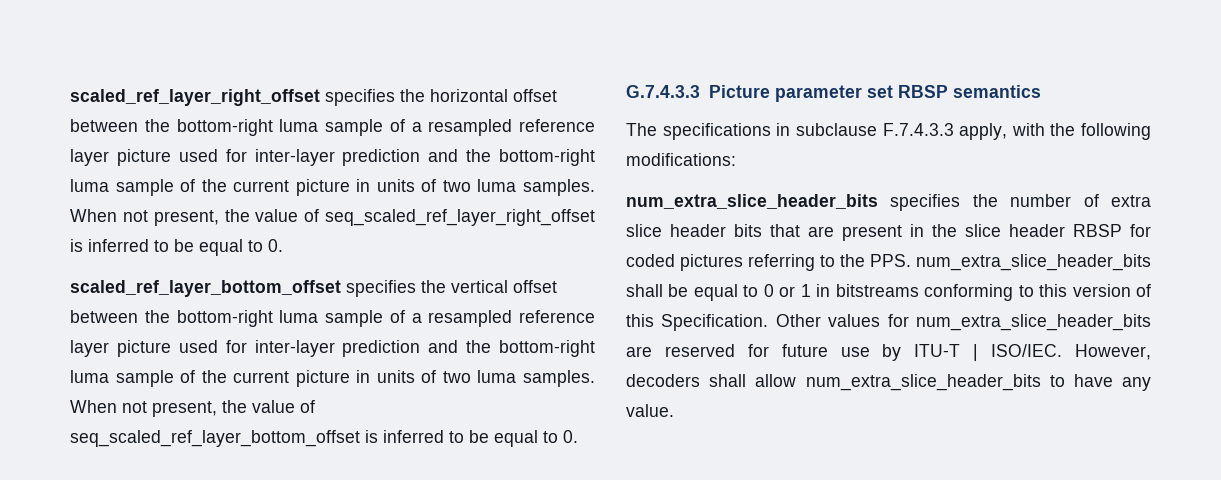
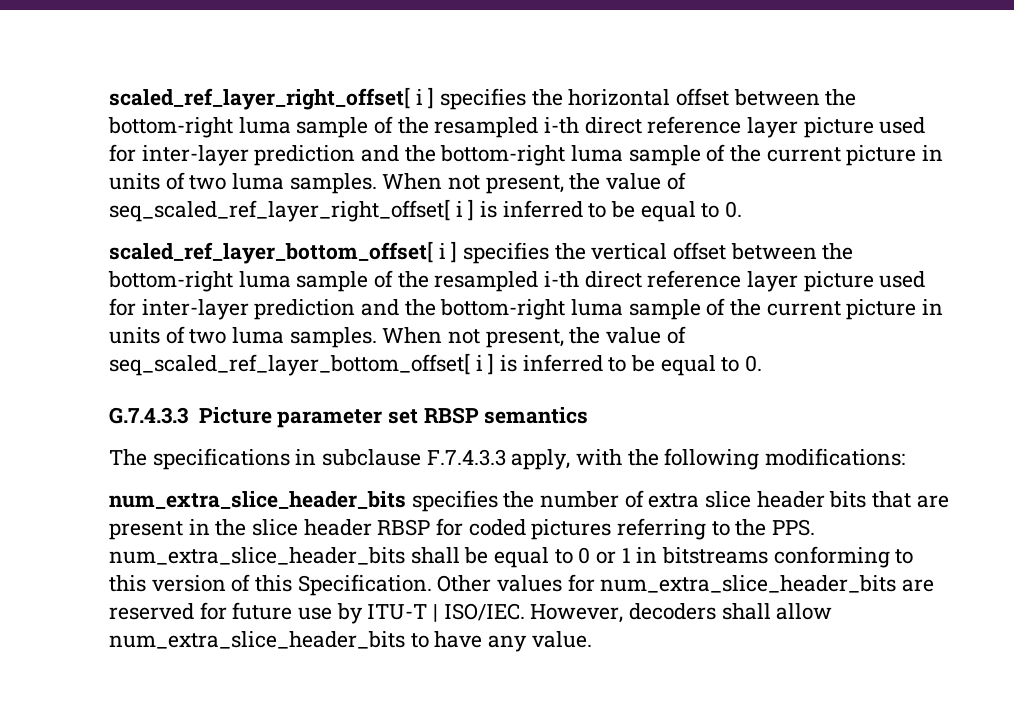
- scaled_ref_layer_right_offset specifies the horizontal offset between the bottom-right luma sample of a resampled reference layer picture used for inter-layer prediction and the bottom-right luma sample of the current picture in units of two luma samples.
+ scaled_ref_layer_right_offset[ i ] specifies the horizontal offset between the bottom-right luma sample of the resampled i-th direct reference layer picture used for inter-layer prediction and the bottom-right luma sample of the current picture in units of two luma samples.
- When not present, the value of seq_scaled_ref_layer_right_offset is inferred to be equal to 0.
- scaled_ref_layer_bottom_offset specifies the vertical offset between the bottom-right luma sample of a resampled reference layer picture used for inter-layer prediction and the bottom-right luma sample of the current picture in units of two luma samples.
+ When not present, the value of seq_scaled_ref_layer_right_offset[ i ] is inferred to be equal to 0.
+ scaled_ref_layer_bottom_offset[ i ] specifies the vertical offset between the bottom-right luma sample of the resampled i-th direct reference layer picture used for inter-layer prediction and the bottom-right luma sample of the current picture in units of two luma samples.
- When not present, the value of seq_scaled_ref_layer_bottom_offset is inferred to be equal to 0.
+ When not present, the value of seq_scaled_ref_layer_bottom_offset[ i ] is inferred to be equal to 0.

